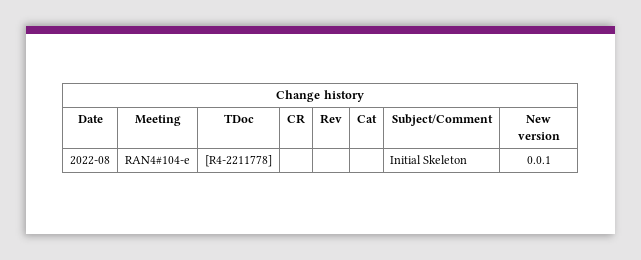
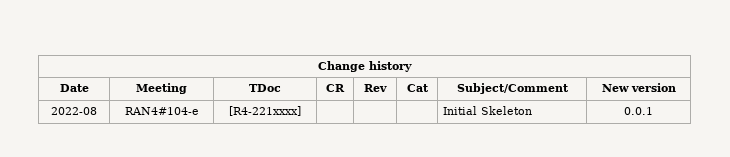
- 2022-08 | RAN4#104-e | [R4-2211778] | | | | Initial Skeleton | 0.0.1
+ 2022-08 | RAN4#104-e | [R4-221xxxx] | | | | Initial Skeleton | 0.0.1

